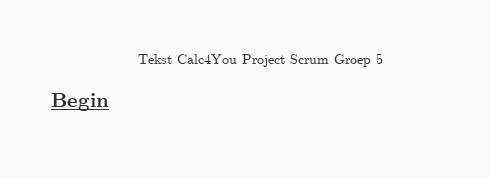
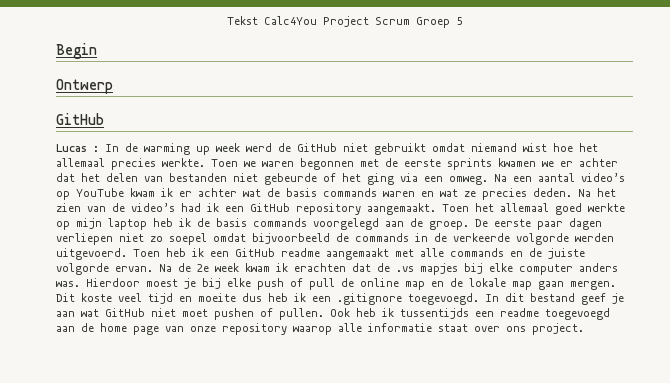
+ Ontwerp
+ GitHub
+ Lucas : In de warming up week werd de GitHub niet gebruikt omdat niemand wist hoe het allemaal precies werkte. Toen we waren begonnen met de eerste sprints kwamen we er achter dat het delen van bestanden niet gebeurde of het ging via een omweg. Na een aantal video’s op YouTube kwam ik er achter wat de basis commands waren en wat ze precies deden. Na het zien van de video’s had ik een GitHub repository aangemaakt. Toen het allemaal goed werkte op mijn laptop heb ik de basis commands voorgelegd aan de groep. De eerste paar dagen verliepen niet zo soepel omdat bijvoorbeeld de commands in de verkeerde volgorde werden uitgevoerd. Toen heb ik een GitHub readme aangemaakt met alle commands en de juiste volgorde ervan. Na de 2e week kwam ik erachten dat de .vs mapjes bij elke computer anders was. Hierdoor moest je bij elke push of pull de online map en de lokale map gaan mergen. Dit koste veel tijd en moeite dus heb ik een .gitignore toegevoegd. In dit bestand geef je aan wat GitHub niet moet pushen of pullen. Ook heb ik tussentijds een readme toegevoegd aan de home page van onze repository waarop alle informatie staat over ons project.

